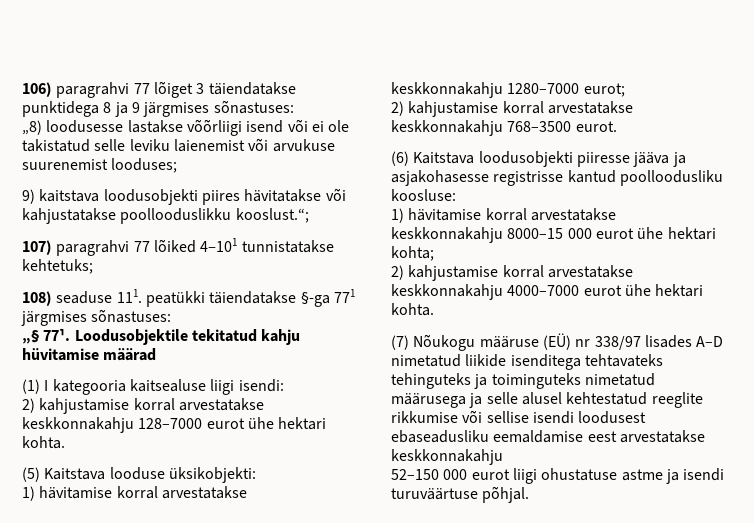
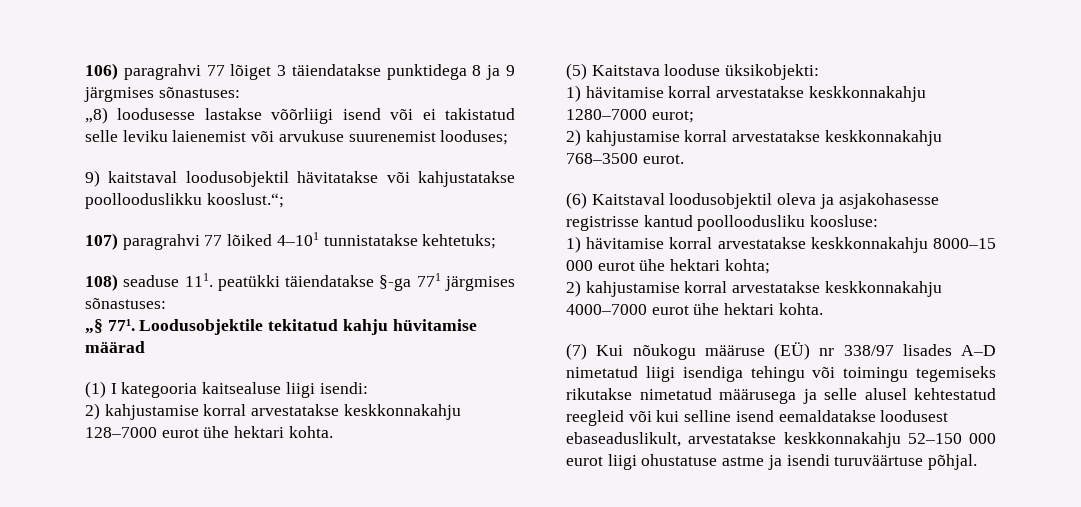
- „8) loodusesse lastakse võõrliigi isend või ei ole takistatud selle leviku laienemist või arvukuse suurenemist looduses;
+ „8) loodusesse lastakse võõrliigi isend või ei takistatud selle leviku laienemist või arvukuse suurenemist looduses;
- 9) kaitstava loodusobjekti piires hävitatakse või kahjustatakse poollooduslikku kooslust.“;
+ 9) kaitstaval loodusobjektil hävitatakse või kahjustatakse poollooduslikku kooslust.“;
- (6) Kaitstava loodusobjekti piiresse jääva ja asjakohasesse registrisse kantud poolloodusliku koosluse:
+ (6) Kaitstaval loodusobjektil oleva ja asjakohasesse registrisse kantud poolloodusliku koosluse:
- (7) Nõukogu määruse (EÜ) nr 338/97 lisades A–D nimetatud liikide isenditega tehtavateks tehinguteks ja toiminguteks nimetatud määrusega ja selle alusel kehtestatud reeglite rikkumise või sellise isendi loodusest ebaseadusliku eemaldamise eest arvestatakse keskkonnakahju
- 52–150 000 eurot liigi ohustatuse astme ja isendi turuväärtuse põhjal.
+ (7) Kui nõukogu määruse (EÜ) nr 338/97 lisades A–D nimetatud liigi isendiga tehingu või toimingu tegemiseks rikutakse nimetatud määrusega ja selle alusel kehtestatud reegleid või kui selline isend eemaldatakse loodusest ebaseaduslikult, arvestatakse keskkonnakahju 52–150 000 eurot liigi ohustatuse astme ja isendi turuväärtuse põhjal.

